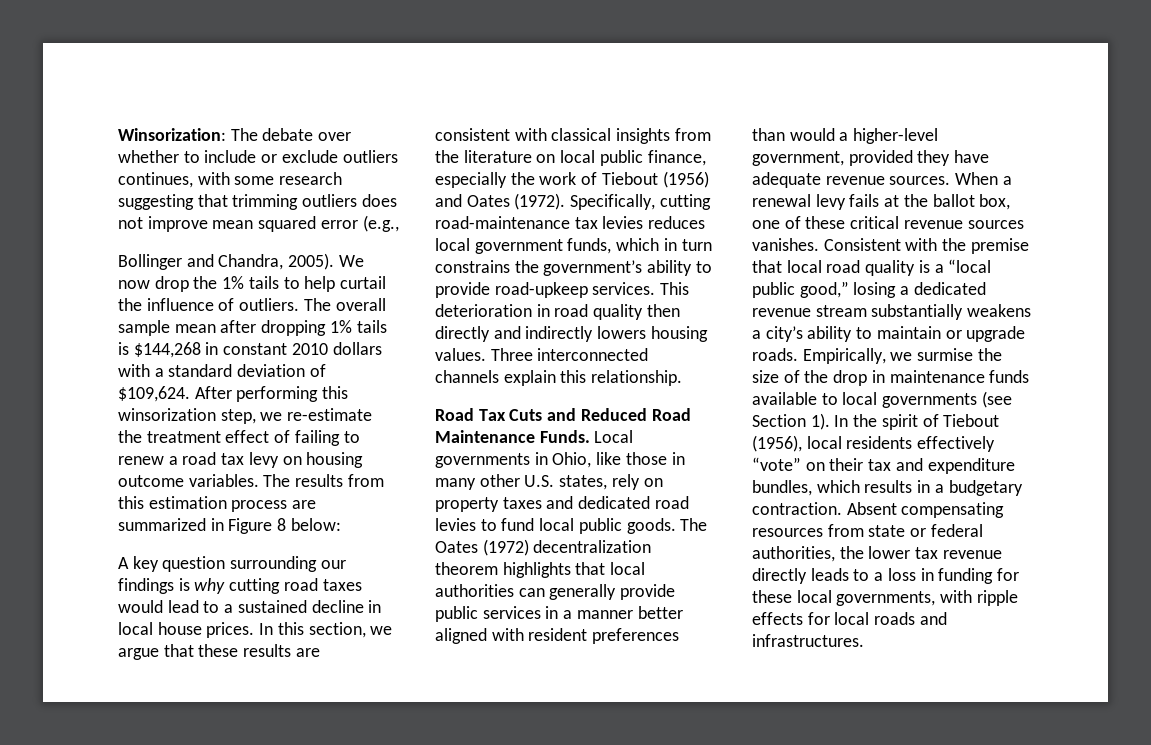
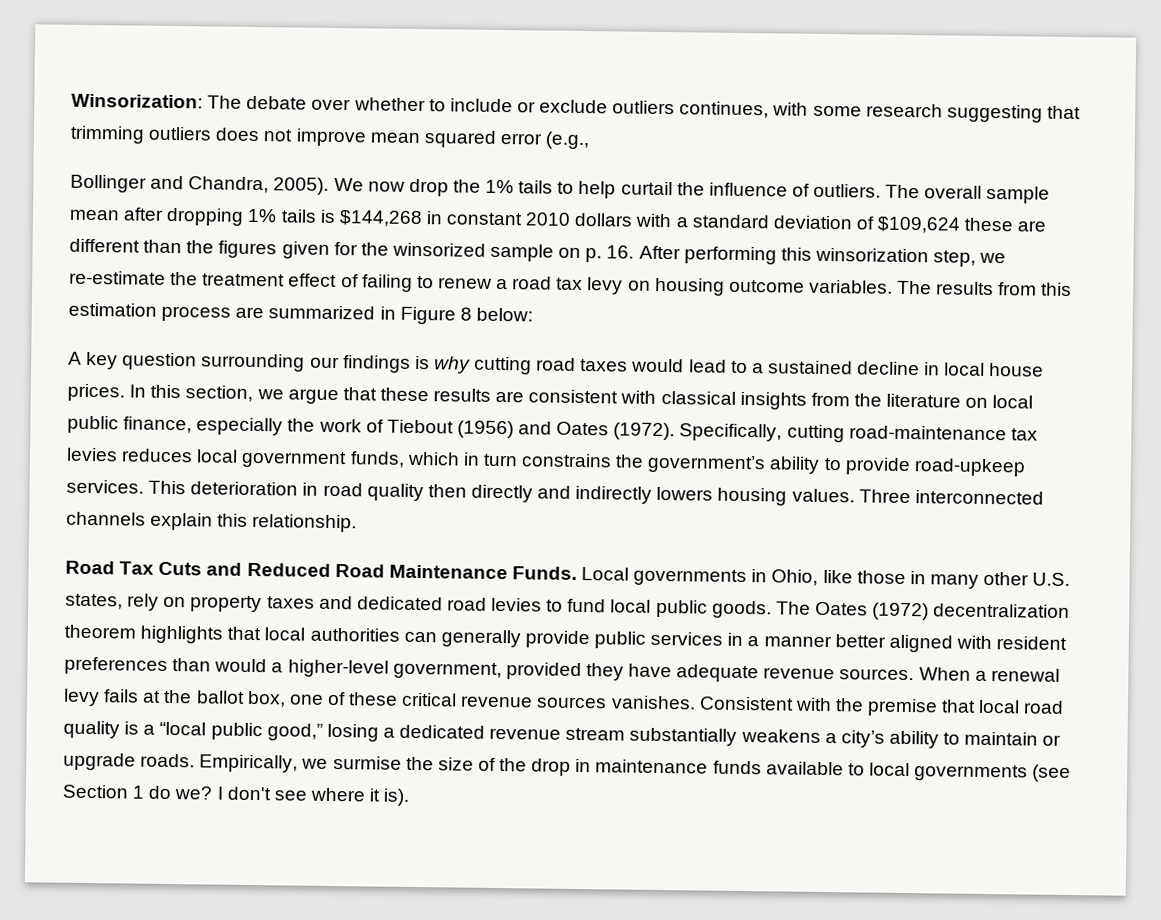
- The overall sample mean after dropping 1% tails is $144,268 in constant 2010 dollars with a standard deviation of $109,624. After performing this winsorization step, we re-estimate the treatment effect of failing to renew a road tax levy on housing outcome variables.
+ The overall sample mean after dropping 1% tails is $144,268 in constant 2010 dollars with a standard deviation of $109,624 these are different than the figures given for the winsorized sample on p. 16. After performing this winsorization step, we re-estimate the treatment effect of failing to renew a road tax levy on housing outcome variables.
- Empirically, we surmise the size of the drop in maintenance funds available to local governments (see Section 1). In the spirit of Tiebout (1956), local residents effectively “vote” on their tax and expenditure bundles, which results in a budgetary contraction. Absent compensating resources from state or federal authorities, the lower tax revenue directly leads to a loss in funding for these local governments, with ripple effects for local roads and infrastructures.
+ Empirically, we surmise the size of the drop in maintenance funds available to local governments (see Section 1 do we? I don't see where it is).

